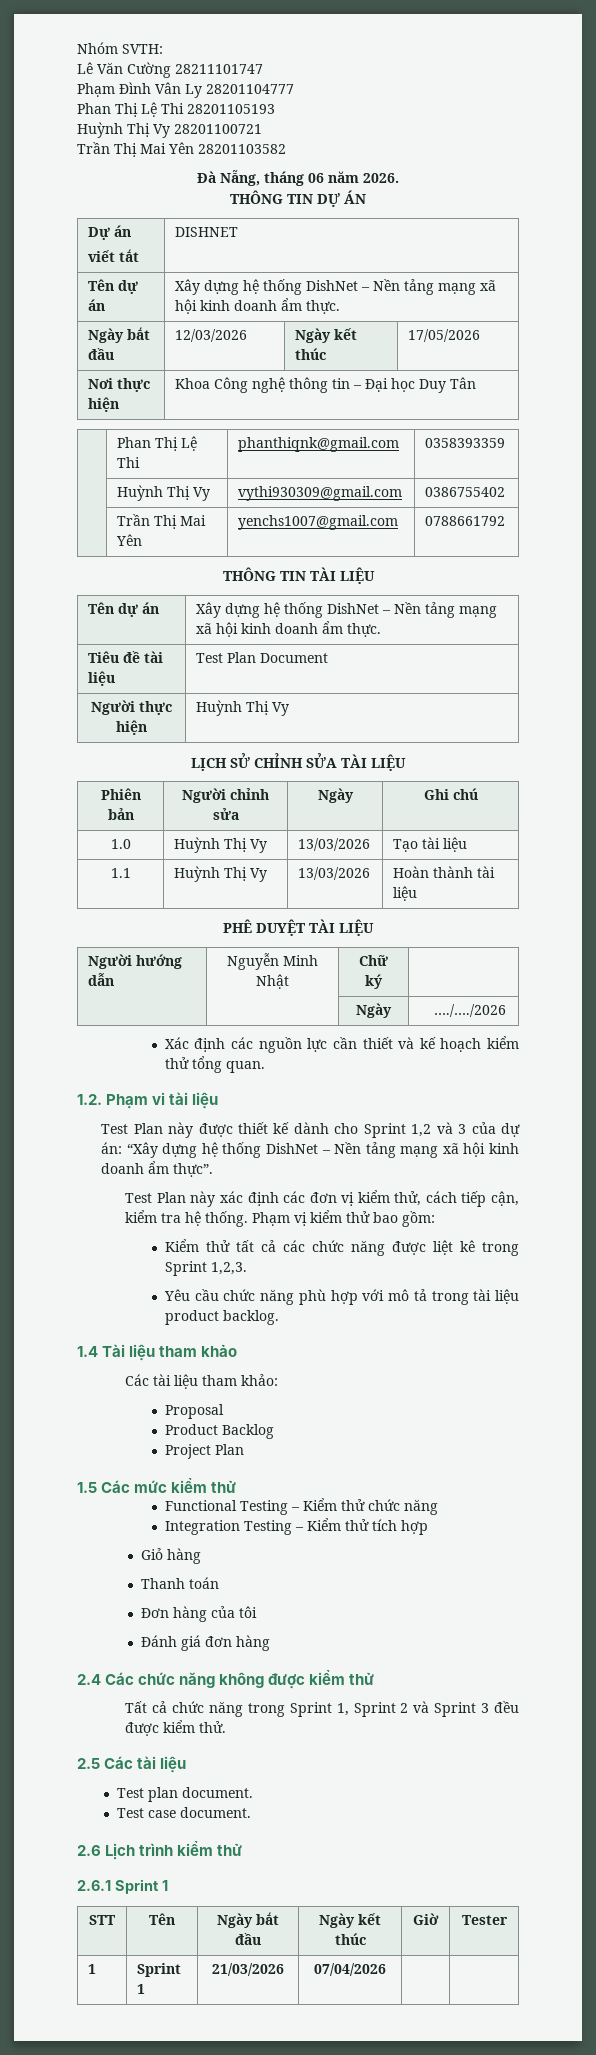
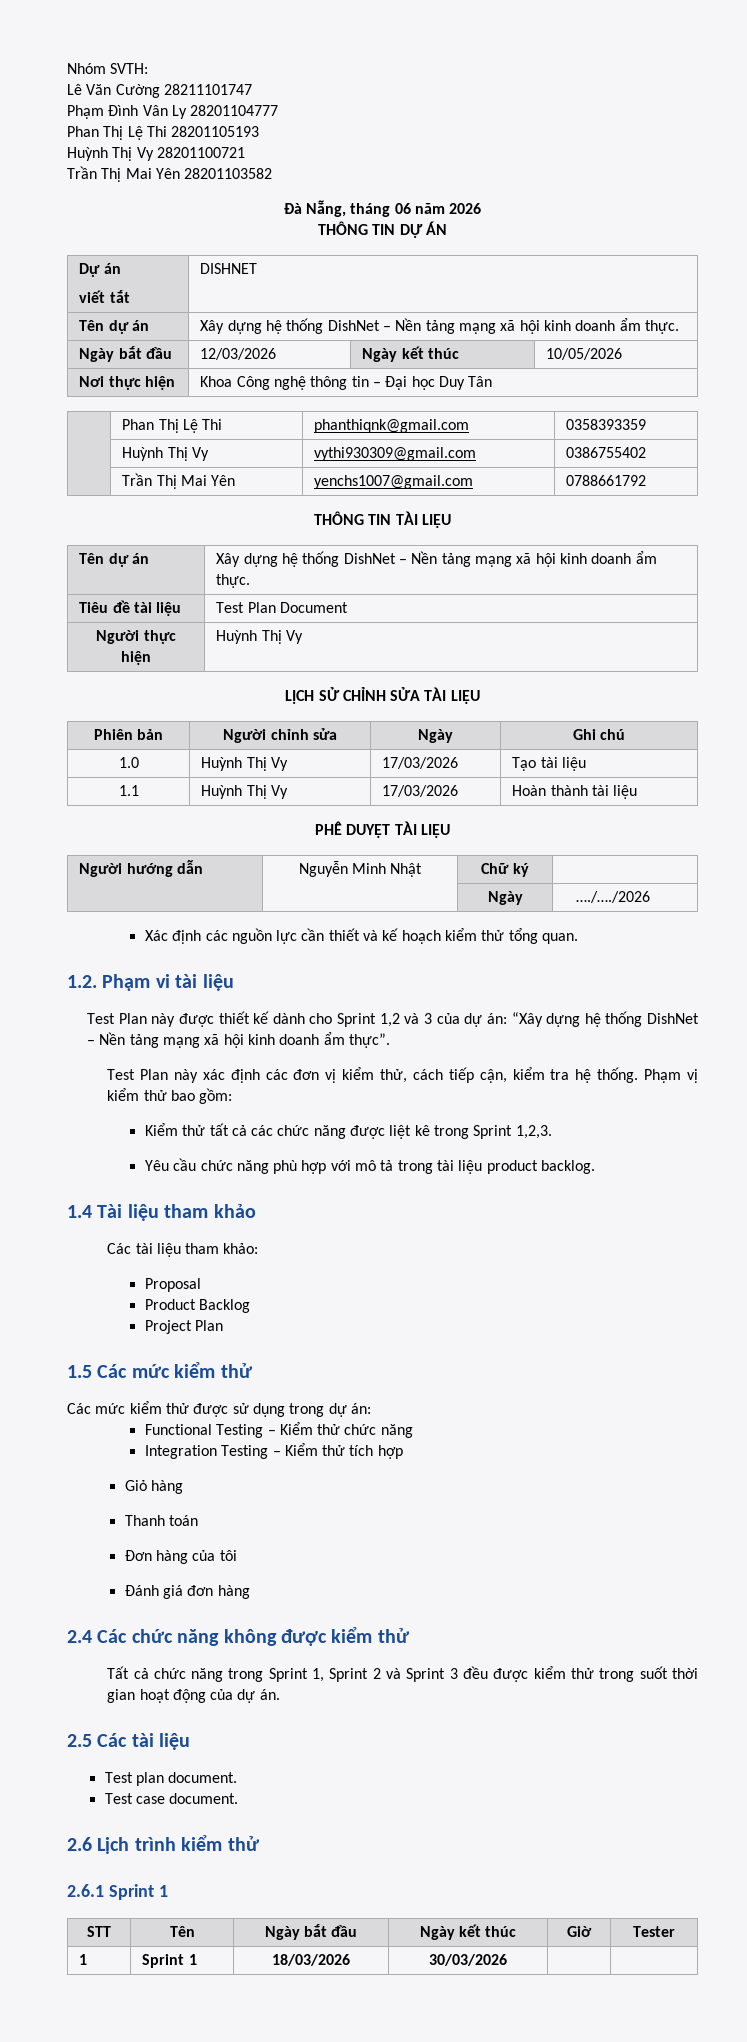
- Đà Nẵng, tháng 06 năm 2026.
+ Đà Nẵng, tháng 06 năm 2026
- Ngày bắt đầu | 12/03/2026 | Ngày kết thúc | 17/05/2026
+ Ngày bắt đầu | 12/03/2026 | Ngày kết thúc | 10/05/2026
- 1.0 | Huỳnh Thị Vy | 13/03/2026 | Tạo tài liệu
+ 1.0 | Huỳnh Thị Vy | 17/03/2026 | Tạo tài liệu
- 1.1 | Huỳnh Thị Vy | 13/03/2026 | Hoàn thành tài liệu
+ 1.1 | Huỳnh Thị Vy | 17/03/2026 | Hoàn thành tài liệu
+ Các mức kiểm thử được sử dụng trong dự án:
- Tất cả chức năng trong Sprint 1, Sprint 2 và Sprint 3 đều được kiểm thử.
+ Tất cả chức năng trong Sprint 1, Sprint 2 và Sprint 3 đều được kiểm thử trong suốt thời gian hoạt động của dự án.
- 1 | Sprint 1 | 21/03/2026 | 07/04/2026 | |
+ 1 | Sprint 1 | 18/03/2026 | 30/03/2026 | |

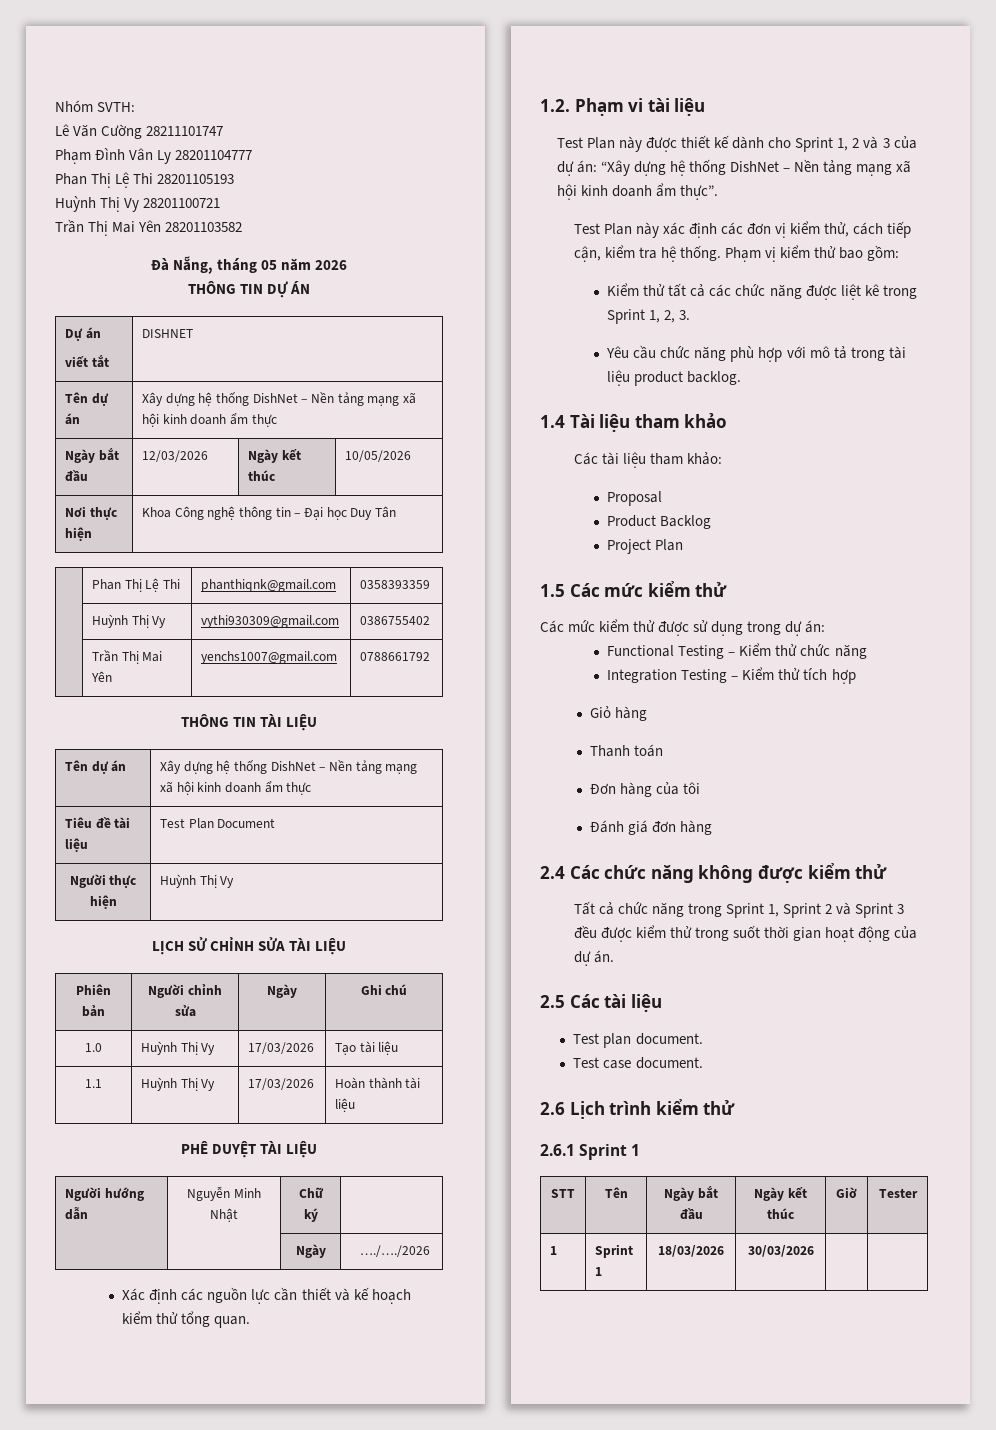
- Đà Nẵng, tháng 06 năm 2026
+ Đà Nẵng, tháng 05 năm 2026
  Dự án
  viết tắt | DISHNET
- Tên dự án | Xây dựng hệ thống DishNet – Nền tảng mạng xã hội kinh doanh ẩm thực.
+ Tên dự án | Xây dựng hệ thống DishNet – Nền tảng mạng xã hội kinh doanh ẩm thực
  THÔNG TIN TÀI LIỆU
- Tên dự án | Xây dựng hệ thống DishNet – Nền tảng mạng xã hội kinh doanh ẩm thực.
+ Tên dự án | Xây dựng hệ thống DishNet – Nền tảng mạng xã hội kinh doanh ẩm thực
- Test Plan này được thiết kế dành cho Sprint 1,2 và 3 của dự án: “Xây dựng hệ thống DishNet – Nền tảng mạng xã hội kinh doanh ẩm thực”.
+ Test Plan này được thiết kế dành cho Sprint 1, 2 và 3 của dự án: “Xây dựng hệ thống DishNet – Nền tảng mạng xã hội kinh doanh ẩm thực”.
- Kiểm thử tất cả các chức năng được liệt kê trong Sprint 1,2,3.
+ Kiểm thử tất cả các chức năng được liệt kê trong Sprint 1, 2, 3.

